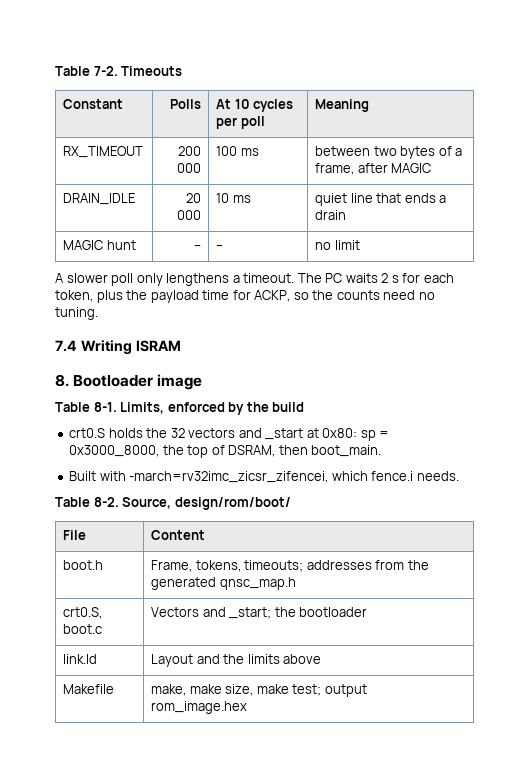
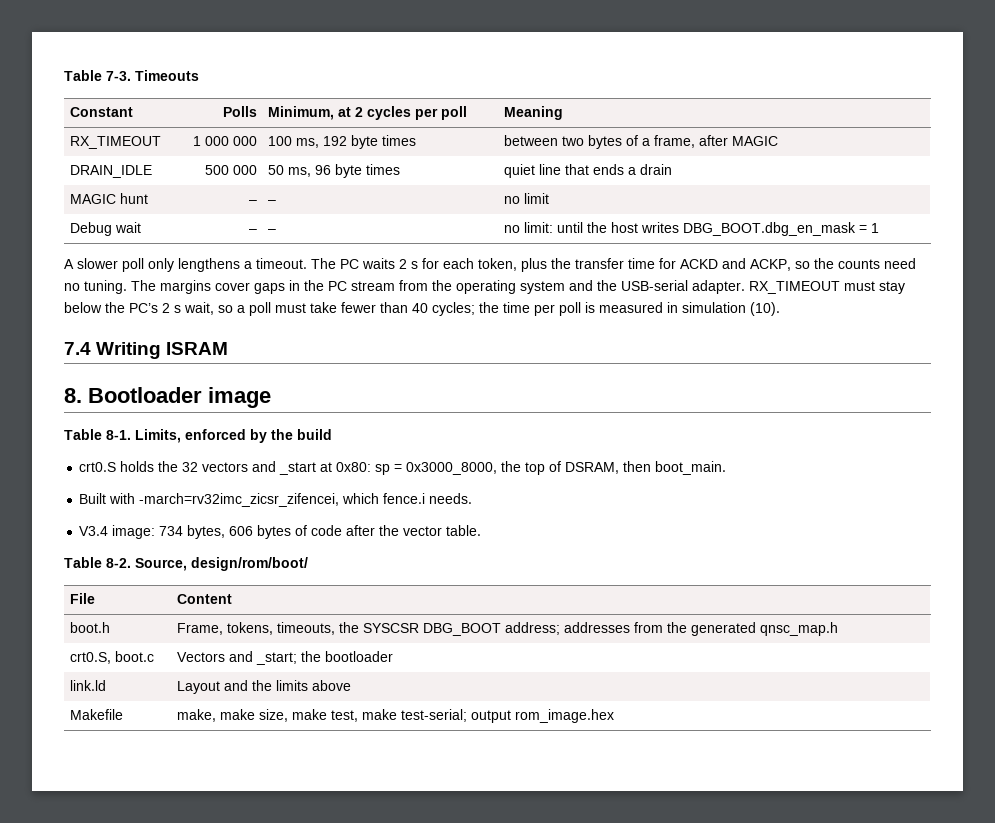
- Table 7-2.
+ Table 7-3.
- Constant | Polls | At 10 cycles per poll | Meaning
+ Constant | Polls | Minimum, at 2 cycles per poll | Meaning
- RX_TIMEOUT | 200 000 | 100 ms | between two bytes of a frame, after MAGIC
+ RX_TIMEOUT | 1 000 000 | 100 ms, 192 byte times | between two bytes of a frame, after MAGIC
- DRAIN_IDLE | 20 000 | 10 ms | quiet line that ends a drain
+ DRAIN_IDLE | 500 000 | 50 ms, 96 byte times | quiet line that ends a drain
+ Debug wait | – | – | no limit: until the host writes DBG_BOOT.dbg_en_mask = 1
- The PC waits 2 s for each token, plus the payload time for ACKP, so the counts need no tuning.
+ The PC waits 2 s for each token, plus the transfer time for ACKD and ACKP, so the counts need no tuning. The margins cover gaps in the PC stream from the operating system and the USB-serial adapter. RX_TIMEOUT must stay below the PC’s 2 s wait, so a poll must take fewer than 40 cycles; the time per poll is measured in simulation (10).
+ V3.4 image: 734 bytes, 606 bytes of code after the vector table.
- boot.h | Frame, tokens, timeouts; addresses from the generated qnsc_map.h
+ boot.h | Frame, tokens, timeouts, the SYSCSR DBG_BOOT address; addresses from the generated qnsc_map.h
- Makefile | make, make size, make test; output rom_image.hex
+ Makefile | make, make size, make test, make test-serial; output rom_image.hex

